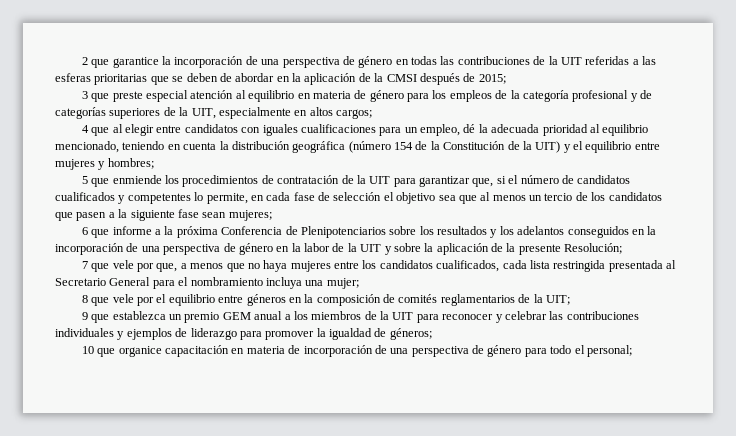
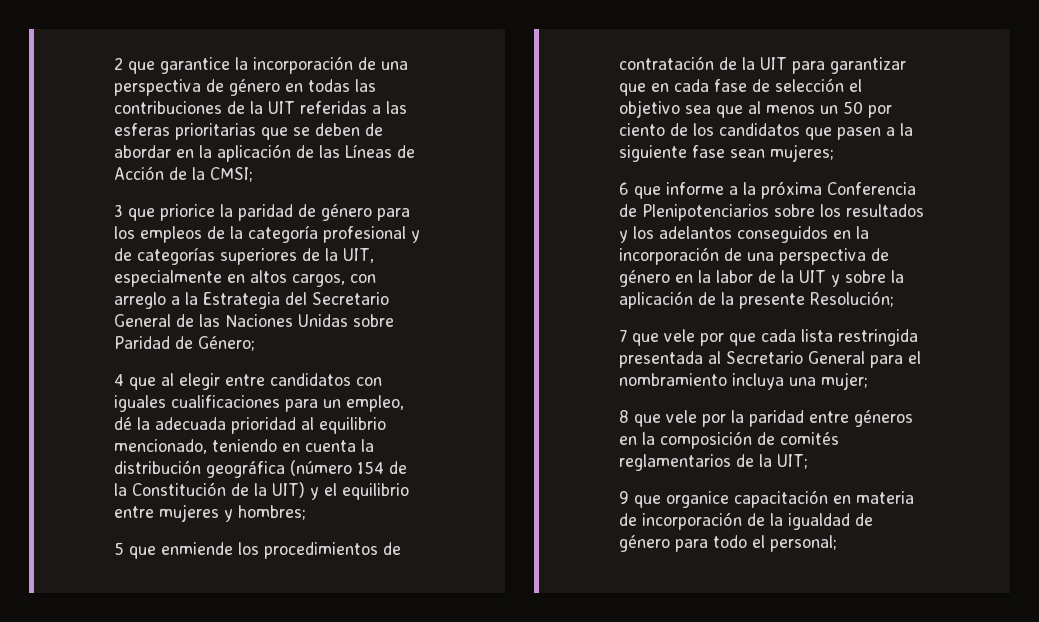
- 2 que garantice la incorporación de una perspectiva de género en todas las contribuciones de la UIT referidas a las esferas prioritarias que se deben de abordar en la aplicación de la CMSI después de 2015;
- 3 que preste especial atención al equilibrio en materia de género para los empleos de la categoría profesional y de categorías superiores de la UIT, especialmente en altos cargos;
+ 2 que garantice la incorporación de una perspectiva de género en todas las contribuciones de la UIT referidas a las esferas prioritarias que se deben de abordar en la aplicación de las Líneas de Acción de la CMSI;
+ 3 que priorice la paridad de género para los empleos de la categoría profesional y de categorías superiores de la UIT, especialmente en altos cargos, con arreglo a la Estrategia del Secretario General de las Naciones Unidas sobre Paridad de Género;
- 5 que enmiende los procedimientos de contratación de la UIT para garantizar que, si el número de candidatos cualificados y competentes lo permite, en cada fase de selección el objetivo sea que al menos un tercio de los candidatos que pasen a la siguiente fase sean mujeres;
+ 5 que enmiende los procedimientos de contratación de la UIT para garantizar que en cada fase de selección el objetivo sea que al menos un 50 por ciento de los candidatos que pasen a la siguiente fase sean mujeres;
- 7 que vele por que, a menos que no haya mujeres entre los candidatos cualificados, cada lista restringida presentada al Secretario General para el nombramiento incluya una mujer;
+ 7 que vele por que cada lista restringida presentada al Secretario General para el nombramiento incluya una mujer;
- 8 que vele por el equilibrio entre géneros en la composición de comités reglamentarios de la UIT;
+ 8 que vele por la paridad entre géneros en la composición de comités reglamentarios de la UIT;
- 9 que establezca un premio GEM anual a los miembros de la UIT para reconocer y celebrar las contribuciones individuales y ejemplos de liderazgo para promover la igualdad de géneros;
- 10 que organice capacitación en materia de incorporación de una perspectiva de género para todo el personal;
+ 9 que organice capacitación en materia de incorporación de la igualdad de género para todo el personal;

